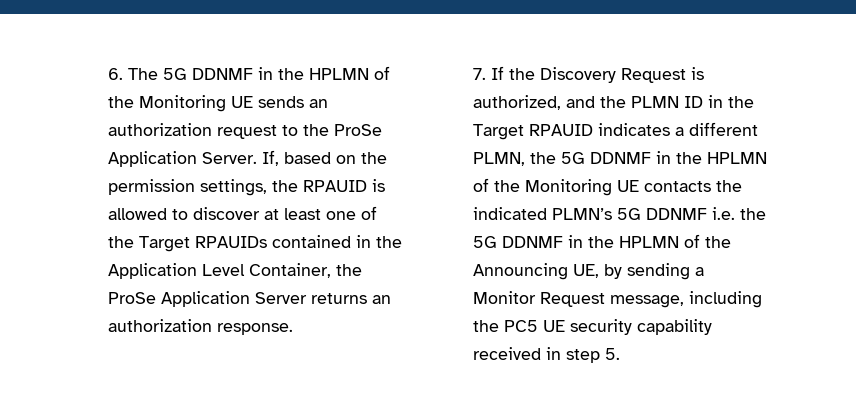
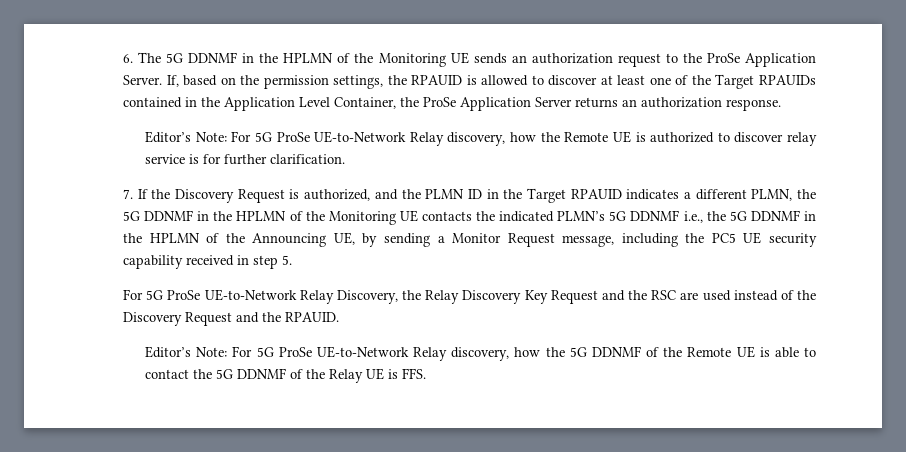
+ Editor’s Note: For 5G ProSe UE-to-Network Relay discovery, how the Remote UE is authorized to discover relay service is for further clarification.
- 7. If the Discovery Request is authorized, and the PLMN ID in the Target RPAUID indicates a different PLMN, the 5G DDNMF in the HPLMN of the Monitoring UE contacts the indicated PLMN’s 5G DDNMF i.e. the 5G DDNMF in the HPLMN of the Announcing UE, by sending a Monitor Request message, including the PC5 UE security capability received in step 5.
+ 7. If the Discovery Request is authorized, and the PLMN ID in the Target RPAUID indicates a different PLMN, the 5G DDNMF in the HPLMN of the Monitoring UE contacts the indicated PLMN’s 5G DDNMF i.e., the 5G DDNMF in the HPLMN of the Announcing UE, by sending a Monitor Request message, including the PC5 UE security capability received in step 5.
+ For 5G ProSe UE-to-Network Relay Discovery, the Relay Discovery Key Request and the RSC are used instead of the Discovery Request and the RPAUID.
+ Editor’s Note: For 5G ProSe UE-to-Network Relay discovery, how the 5G DDNMF of the Remote UE is able to contact the 5G DDNMF of the Relay UE is FFS.

